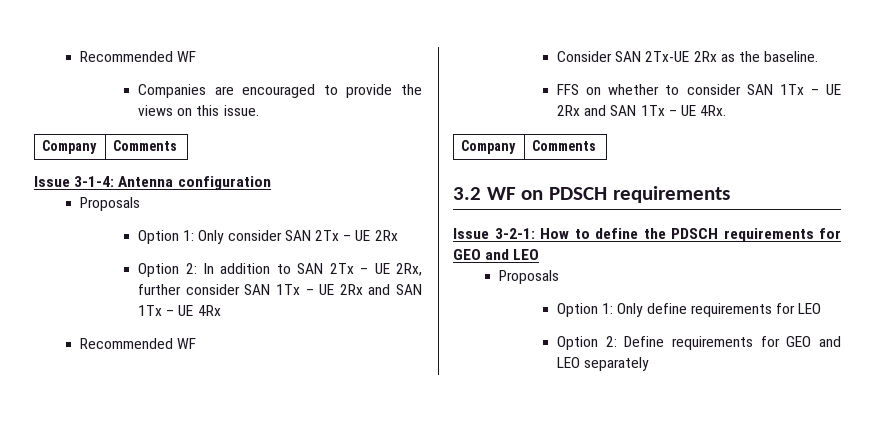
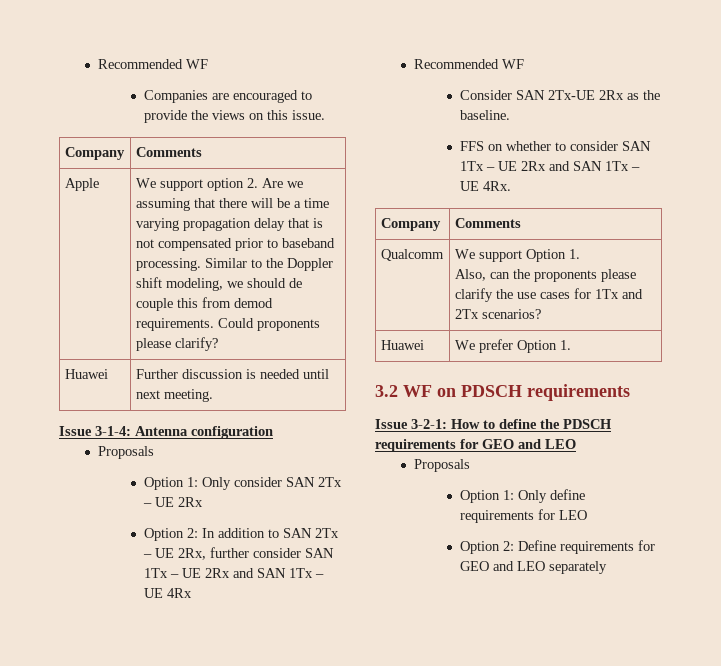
+ Apple | We support option 2. Are we assuming that there will be a time varying propagation delay that is not compensated prior to baseband processing. Similar to the Doppler shift modeling, we should de couple this from demod requirements. Could proponents please clarify?
+ Huawei | Further discussion is needed until next meeting.
+ Qualcomm | We support Option 1.
+ Also, can the proponents please clarify the use cases for 1Tx and 2Tx scenarios?
+ Huawei | We prefer Option 1.

